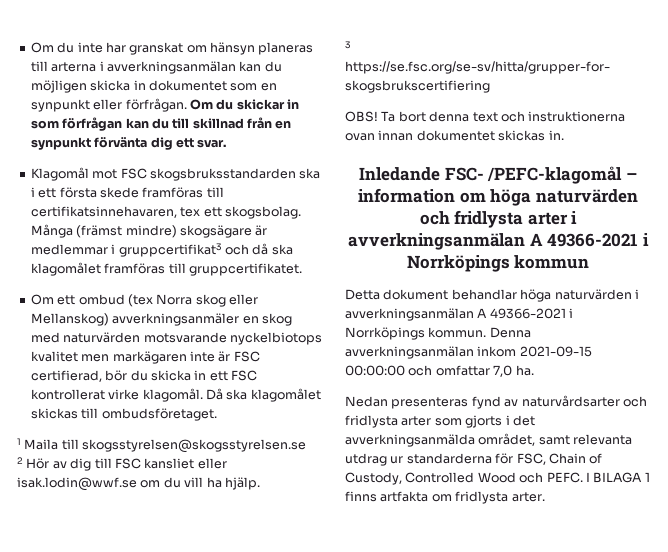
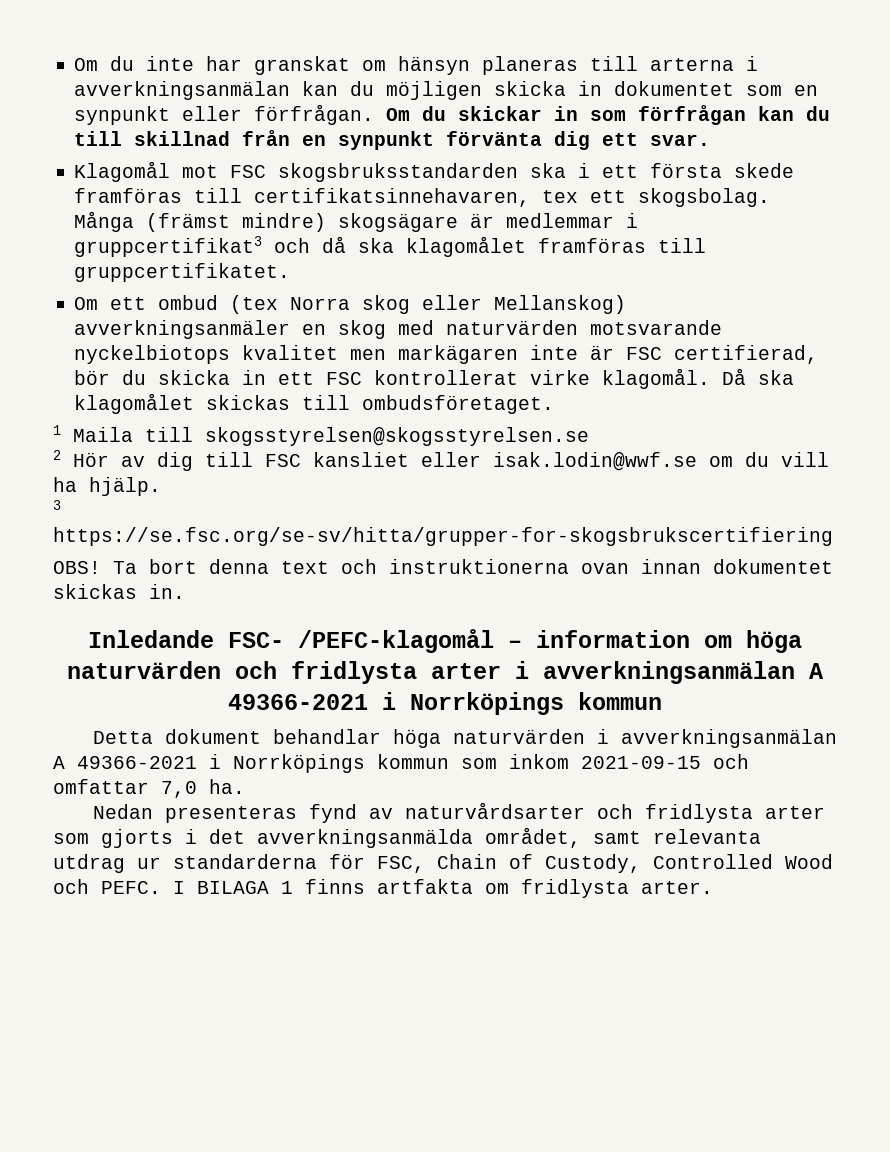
- Detta dokument behandlar höga naturvärden i avverkningsanmälan A 49366-2021 i Norrköpings kommun. Denna avverkningsanmälan inkom 2021-09-15 00:00:00 och omfattar 7,0 ha.
+ Detta dokument behandlar höga naturvärden i avverkningsanmälan A 49366-2021 i Norrköpings kommun som inkom 2021-09-15 och omfattar 7,0 ha.

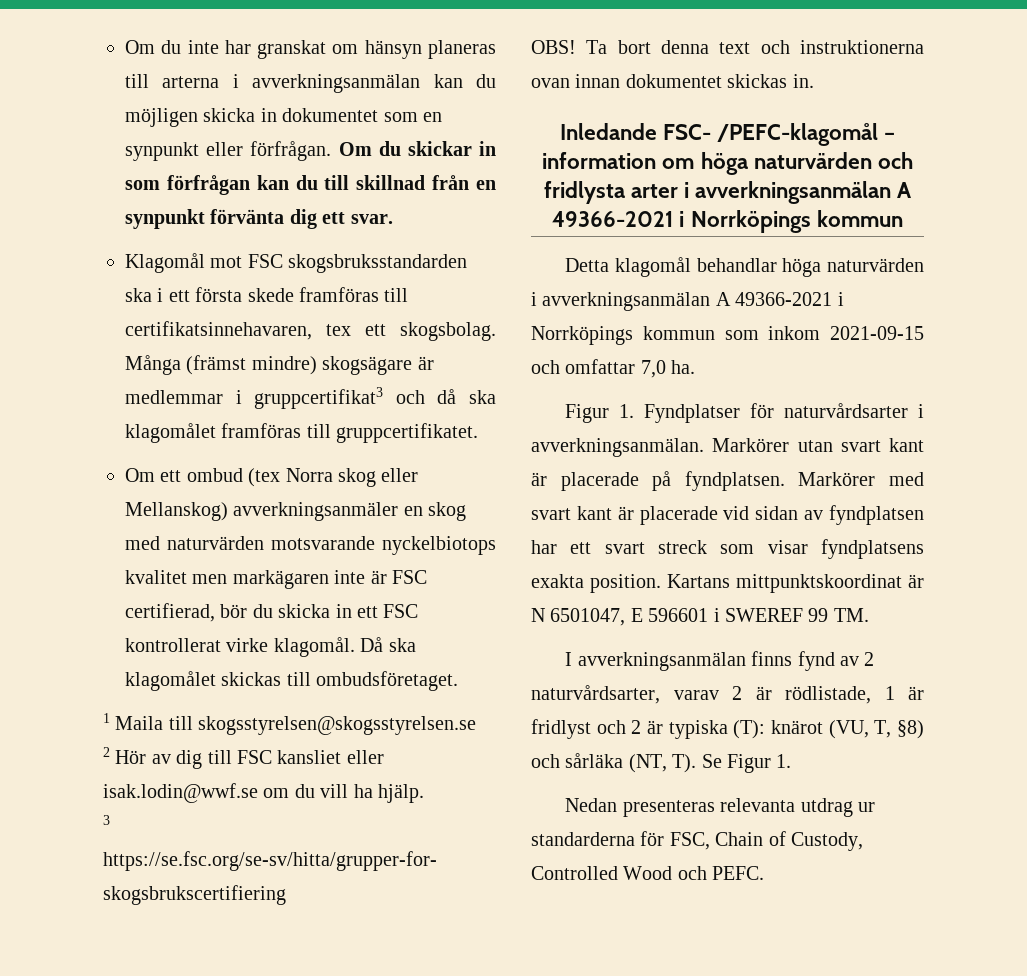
- Detta dokument behandlar höga naturvärden i avverkningsanmälan A 49366-2021 i Norrköpings kommun som inkom 2021-09-15 och omfattar 7,0 ha.
+ Detta klagomål behandlar höga naturvärden i avverkningsanmälan A 49366-2021 i Norrköpings kommun som inkom 2021-09-15 och omfattar 7,0 ha.
- Nedan presenteras fynd av naturvårdsarter och fridlysta arter som gjorts i det avverkningsanmälda området, samt relevanta utdrag ur standarderna för FSC, Chain of Custody, Controlled Wood och PEFC. I BILAGA 1 finns artfakta om fridlysta arter.
+ Figur 1. Fyndplatser för naturvårdsarter i avverkningsanmälan. Markörer utan svart kant är placerade på fyndplatsen. Markörer med svart kant är placerade vid sidan av fyndplatsen har ett svart streck som visar fyndplatsens exakta position. Kartans mittpunktskoordinat är N 6501047, E 596601 i SWEREF 99 TM.
+ I avverkningsanmälan finns fynd av 2 naturvårdsarter, varav 2 är rödlistade, 1 är fridlyst och 2 är typiska (T): knärot (VU, T, §8) och sårläka (NT, T). Se Figur 1.
+ Nedan presenteras relevanta utdrag ur standarderna för FSC, Chain of Custody, Controlled Wood och PEFC.

